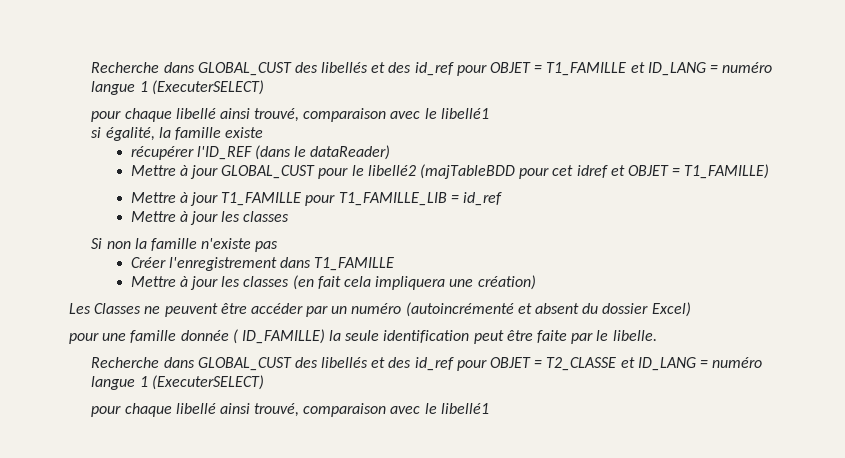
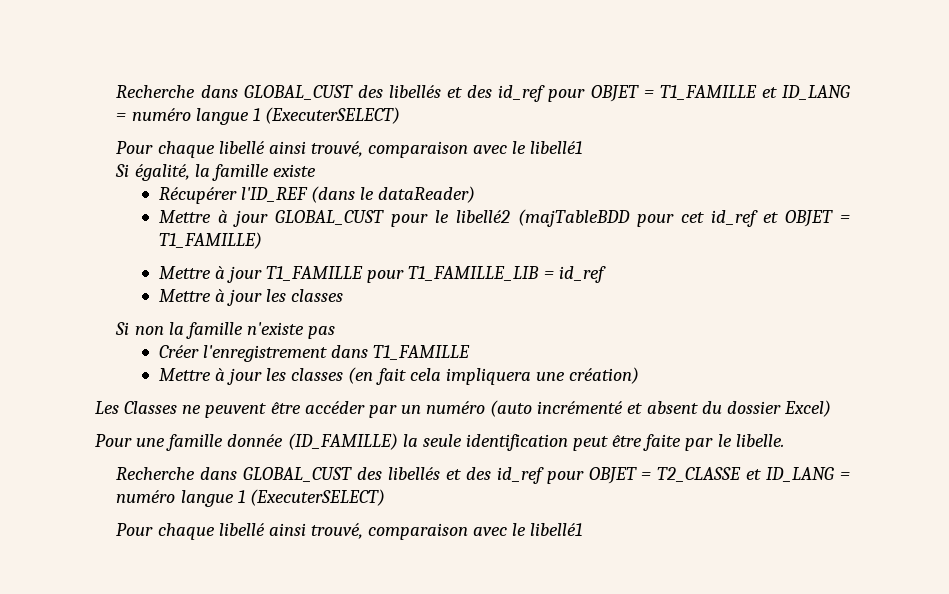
  Recherche dans GLOBAL_CUST des libellés et des id_ref pour OBJET = T1_FAMILLE et ID_LANG = numéro langue 1 (ExecuterSELECT)
- pour chaque libellé ainsi trouvé, comparaison avec le libellé1
+ Pour chaque libellé ainsi trouvé, comparaison avec le libellé1
- si égalité, la famille existe
+ Si égalité, la famille existe
- récupérer l'ID_REF (dans le dataReader)
+ Récupérer l'ID_REF (dans le dataReader)
- Mettre à jour GLOBAL_CUST pour le libellé2 (majTableBDD pour cet idref et OBJET = T1_FAMILLE)
+ Mettre à jour GLOBAL_CUST pour le libellé2 (majTableBDD pour cet id_ref et OBJET = T1_FAMILLE)
- Les Classes ne peuvent être accéder par un numéro (autoincrémenté et absent du dossier Excel)
+ Les Classes ne peuvent être accéder par un numéro (auto incrémenté et absent du dossier Excel)
- pour une famille donnée ( ID_FAMILLE) la seule identification peut être faite par le libelle.
+ Pour une famille donnée (ID_FAMILLE) la seule identification peut être faite par le libelle.
  Recherche dans GLOBAL_CUST des libellés et des id_ref pour OBJET = T2_CLASSE et ID_LANG = numéro langue 1 (ExecuterSELECT)
- pour chaque libellé ainsi trouvé, comparaison avec le libellé1
+ Pour chaque libellé ainsi trouvé, comparaison avec le libellé1

